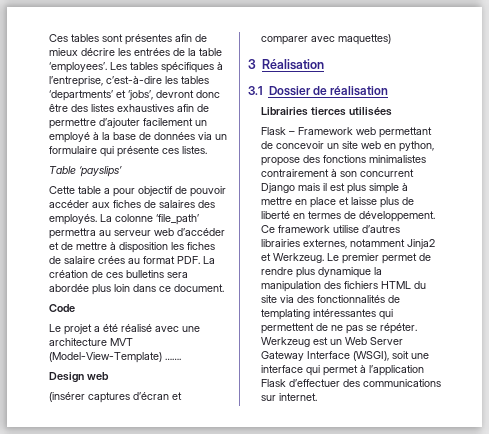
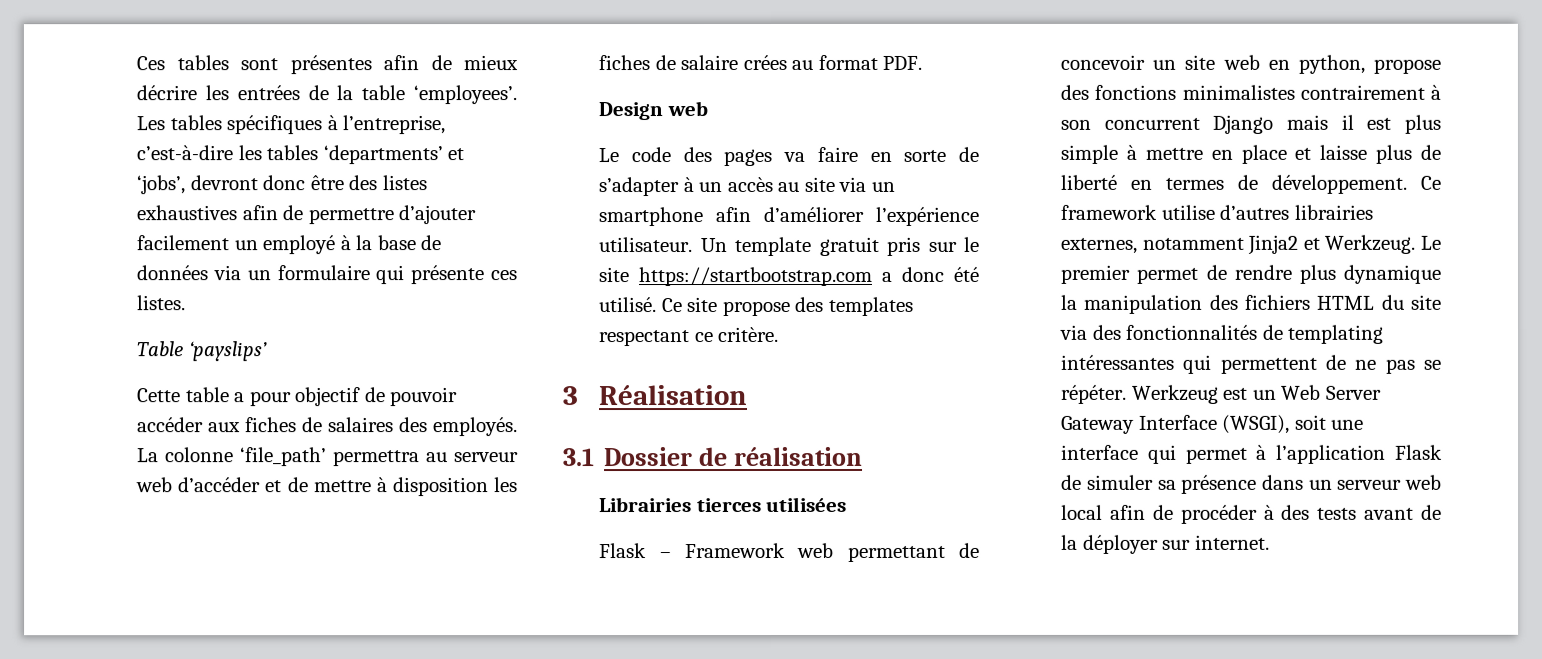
- La colonne ‘file_path’ permettra au serveur web d’accéder et de mettre à disposition les fiches de salaire crées au format PDF. La création de ces bulletins sera abordée plus loin dans ce document.
- Code
- Le projet a été réalisé avec une architecture MVT (Model-View-Template) …….
+ La colonne ‘file_path’ permettra au serveur web d’accéder et de mettre à disposition les fiches de salaire crées au format PDF.
  Design web
- (insérer captures d’écran et comparer avec maquettes)
+ Le code des pages va faire en sorte de s’adapter à un accès au site via un smartphone afin d’améliorer l’expérience utilisateur. Un template gratuit pris sur le site https://startbootstrap.com a donc été utilisé. Ce site propose des templates respectant ce critère.
- Werkzeug est un Web Server Gateway Interface (WSGI), soit une interface qui permet à l’application Flask d’effectuer des communications sur internet.
+ Werkzeug est un Web Server Gateway Interface (WSGI), soit une interface qui permet à l’application Flask de simuler sa présence dans un serveur web local afin de procéder à des tests avant de la déployer sur internet.

